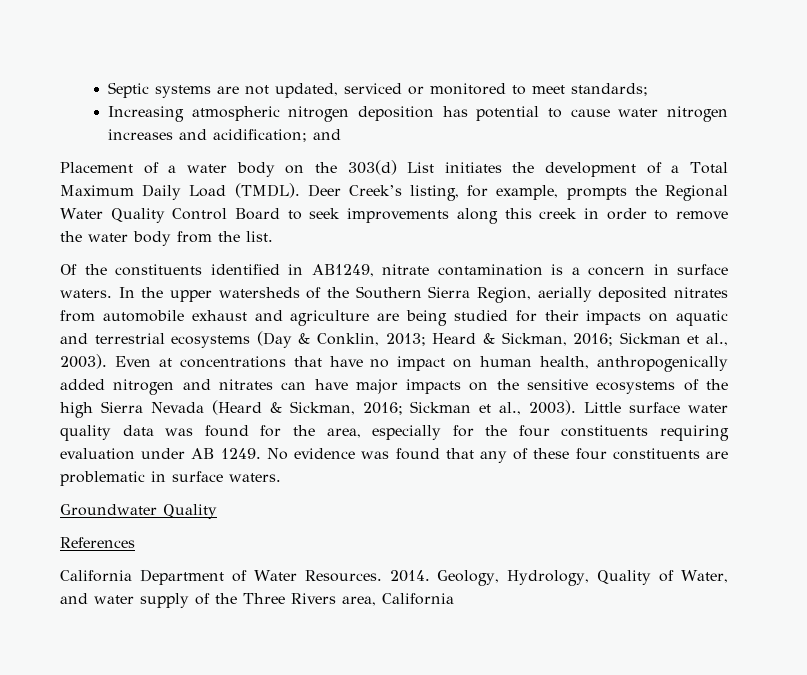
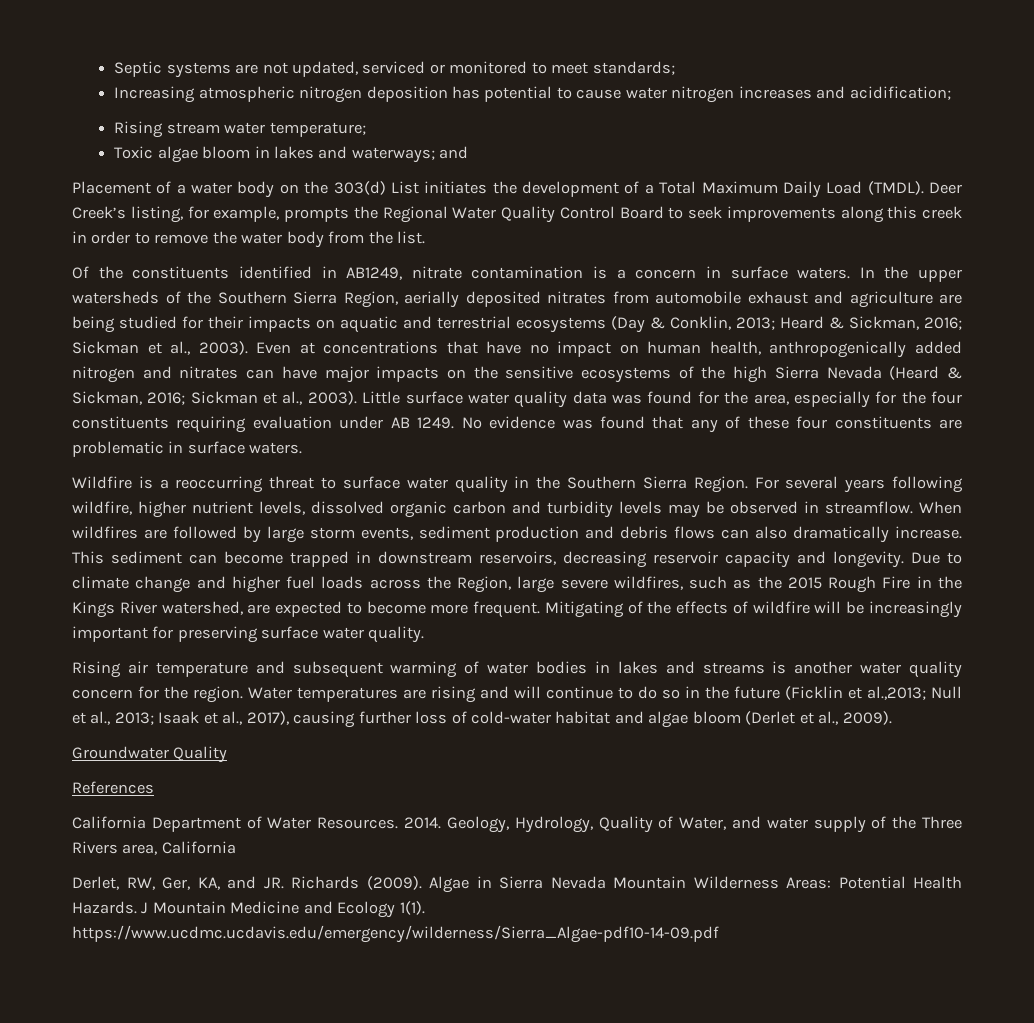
- Increasing atmospheric nitrogen deposition has potential to cause water nitrogen increases and acidification; and
+ Increasing atmospheric nitrogen deposition has potential to cause water nitrogen increases and acidification;
+ Rising stream water temperature;
+ Toxic algae bloom in lakes and waterways; and
+ Wildfire is a reoccurring threat to surface water quality in the Southern Sierra Region. For several years following wildfire, higher nutrient levels, dissolved organic carbon and turbidity levels may be observed in streamflow. When wildfires are followed by large storm events, sediment production and debris flows can also dramatically increase. This sediment can become trapped in downstream reservoirs, decreasing reservoir capacity and longevity. Due to climate change and higher fuel loads across the Region, large severe wildfires, such as the 2015 Rough Fire in the Kings River watershed, are expected to become more frequent. Mitigating of the effects of wildfire will be increasingly important for preserving surface water quality.
+ Rising air temperature and subsequent warming of water bodies in lakes and streams is another water quality concern for the region. Water temperatures are rising and will continue to do so in the future (Ficklin et al.,2013; Null et al., 2013; Isaak et al., 2017), causing further loss of cold-water habitat and algae bloom (Derlet et al., 2009).
+ Derlet, RW, Ger, KA, and JR. Richards (2009). Algae in Sierra Nevada Mountain Wilderness Areas: Potential Health Hazards. J Mountain Medicine and Ecology 1(1). https://www.ucdmc.ucdavis.edu/emergency/wilderness/Sierra_Algae-pdf10-14-09.pdf

